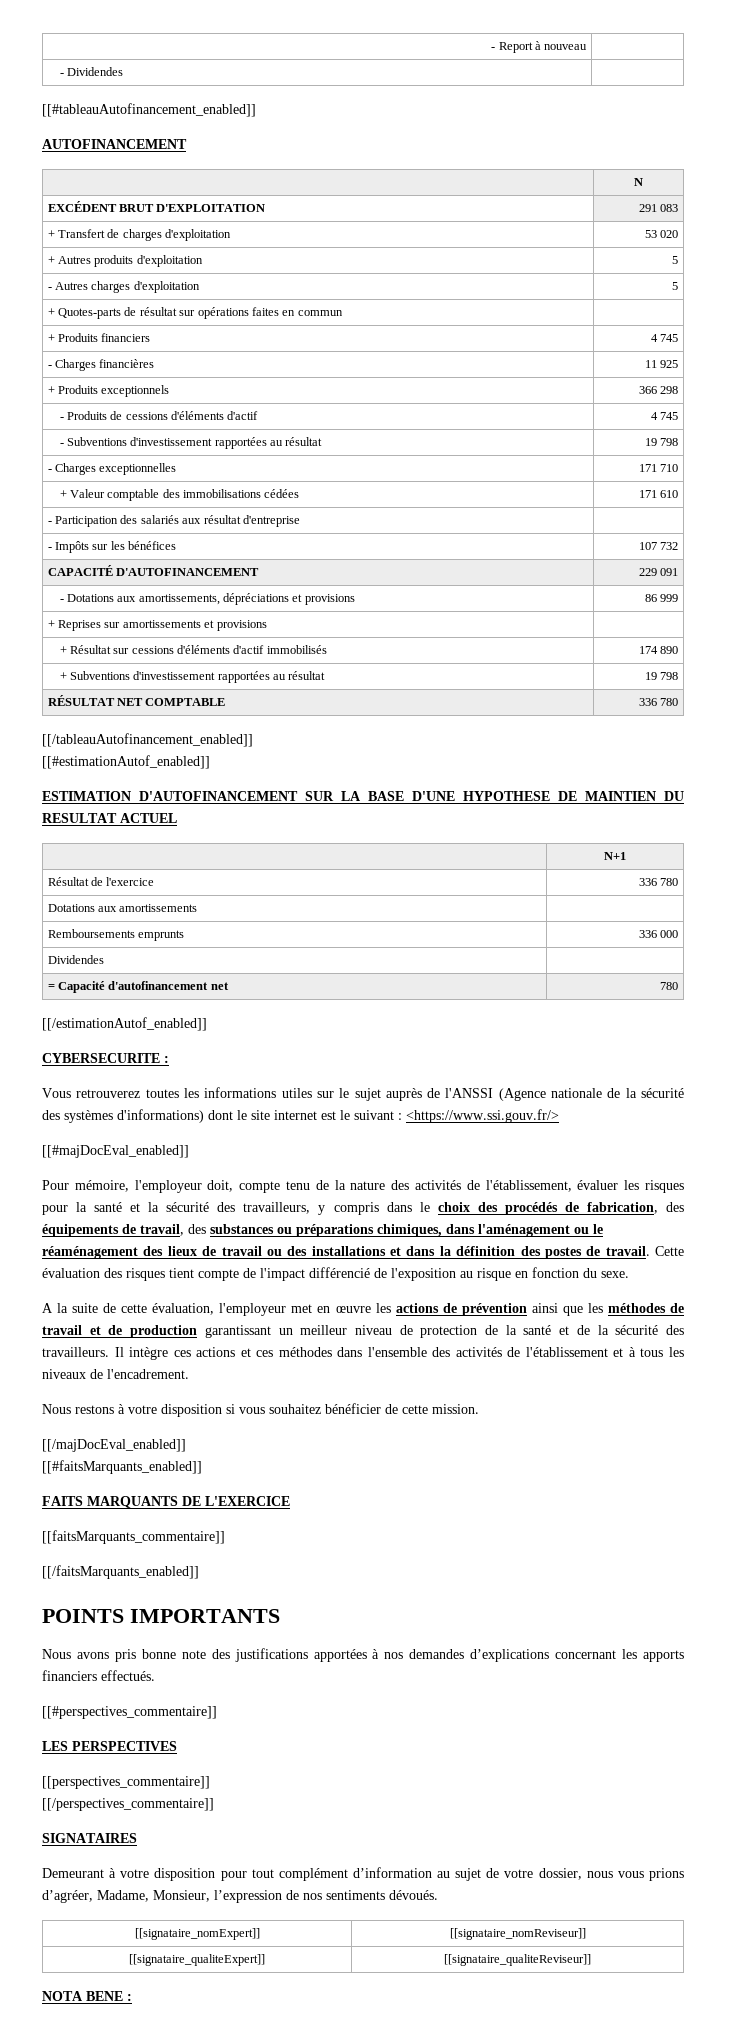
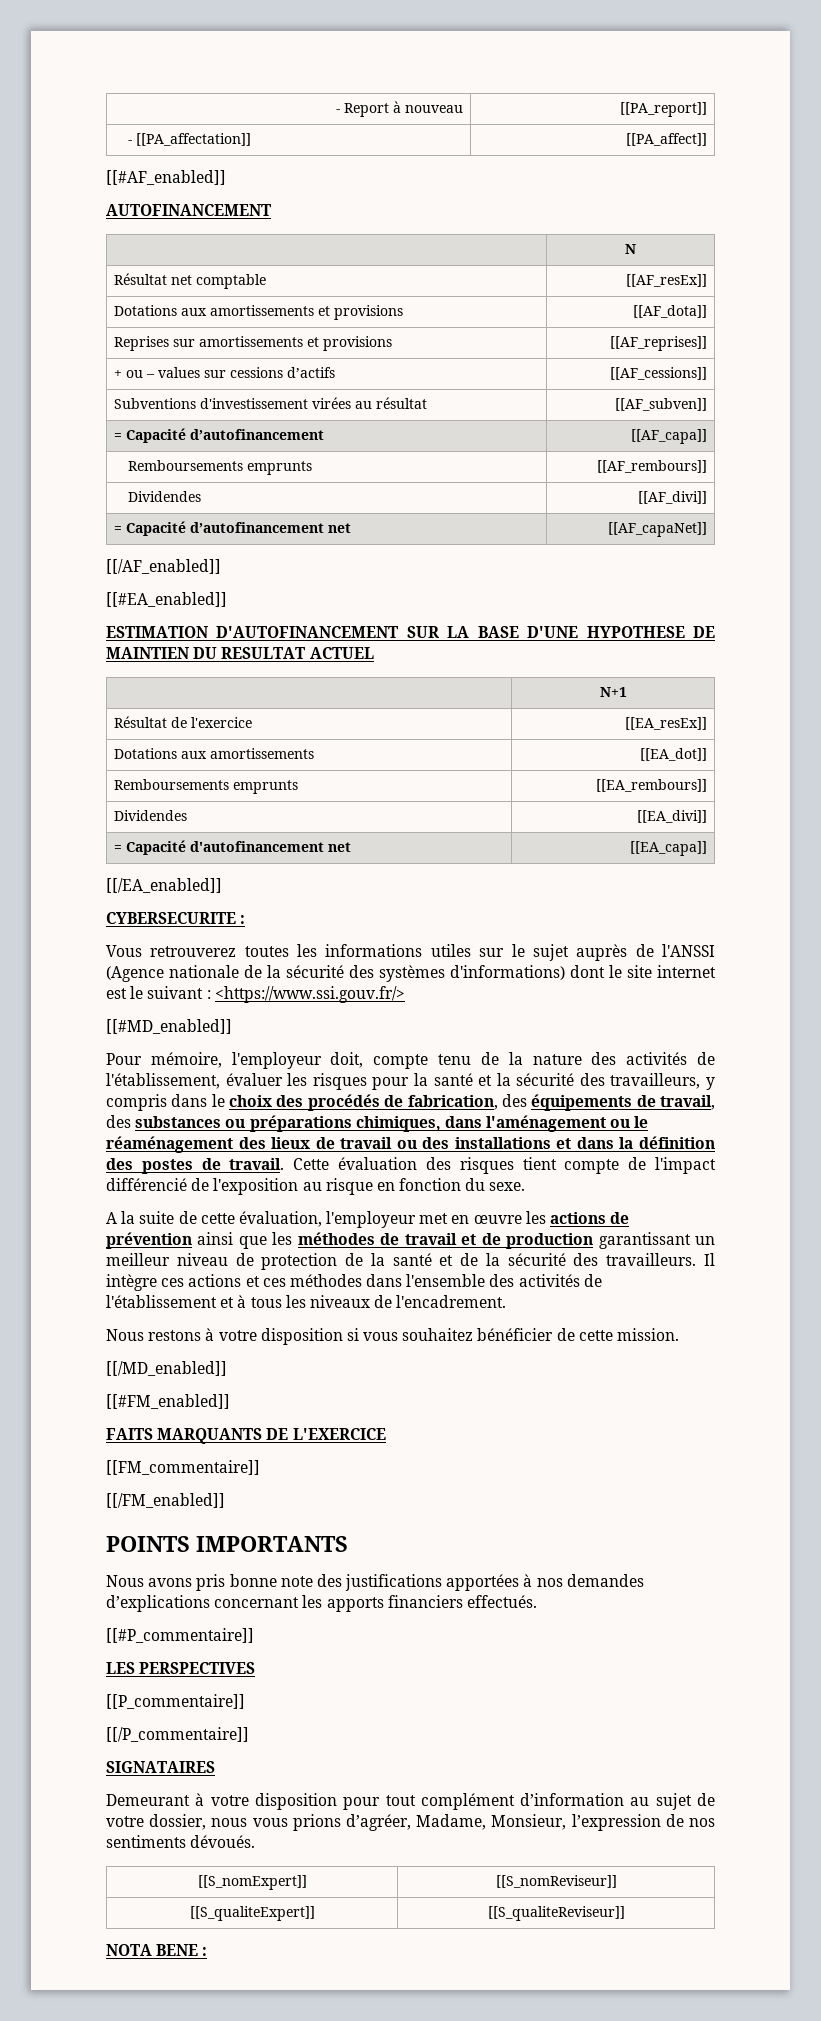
- - Report à nouveau |
- - Dividendes |
- [[#tableauAutofinancement_enabled]]
+ - Report à nouveau | [[PA_report]]
+ - [[PA_affectation]] | [[PA_affect]]
+ [[#AF_enabled]]
- EXCÉDENT BRUT D'EXPLOITATION | 291 083
- + Transfert de charges d'exploitation | 53 020
- + Autres produits d'exploitation | 5
- - Autres charges d'exploitation | 5
- + Quotes-parts de résultat sur opérations faites en commun |
- + Produits financiers | 4 745
- - Charges financières | 11 925
- + Produits exceptionnels | 366 298
- - Produits de cessions d'éléments d'actif | 4 745
- - Subventions d'investissement rapportées au résultat | 19 798
- - Charges exceptionnelles | 171 710
- + Valeur comptable des immobilisations cédées | 171 610
- - Participation des salariés aux résultat d'entreprise |
- - Impôts sur les bénéfices | 107 732
- CAPACITÉ D'AUTOFINANCEMENT | 229 091
- - Dotations aux amortissements, dépréciations et provisions | 86 999
- + Reprises sur amortissements et provisions |
- + Résultat sur cessions d'éléments d'actif immobilisés | 174 890
- + Subventions d'investissement rapportées au résultat | 19 798
- RÉSULTAT NET COMPTABLE | 336 780
- [[/tableauAutofinancement_enabled]]
- [[#estimationAutof_enabled]]
+ Résultat net comptable | [[AF_resEx]]
+ Dotations aux amortissements et provisions | [[AF_dota]]
+ Reprises sur amortissements et provisions | [[AF_reprises]]
+ + ou – values sur cessions d’actifs | [[AF_cessions]]
+ Subventions d'investissement virées au résultat | [[AF_subven]]
+ = Capacité d’autofinancement | [[AF_capa]]
+ Remboursements emprunts | [[AF_rembours]]
+ Dividendes | [[AF_divi]]
+ = Capacité d’autofinancement net | [[AF_capaNet]]
+ [[/AF_enabled]]
+ [[#EA_enabled]]
- Résultat de l'exercice | 336 780
+ Résultat de l'exercice | [[EA_resEx]]
- Dotations aux amortissements |
- Remboursements emprunts | 336 000
- Dividendes |
- = Capacité d'autofinancement net | 780
- [[/estimationAutof_enabled]]
+ Dotations aux amortissements | [[EA_dot]]
+ Remboursements emprunts | [[EA_rembours]]
+ Dividendes | [[EA_divi]]
+ = Capacité d'autofinancement net | [[EA_capa]]
+ [[/EA_enabled]]
- [[#majDocEval_enabled]]
+ [[#MD_enabled]]
- [[/majDocEval_enabled]]
- [[#faitsMarquants_enabled]]
+ [[/MD_enabled]]
+ [[#FM_enabled]]
- [[faitsMarquants_commentaire]]
- [[/faitsMarquants_enabled]]
+ [[FM_commentaire]]
+ [[/FM_enabled]]
- [[#perspectives_commentaire]]
+ [[#P_commentaire]]
- [[perspectives_commentaire]]
- [[/perspectives_commentaire]]
+ [[P_commentaire]]
+ [[/P_commentaire]]
- [[signataire_nomExpert]] | [[signataire_nomReviseur]]
- [[signataire_qualiteExpert]] | [[signataire_qualiteReviseur]]
+ [[S_nomExpert]] | [[S_nomReviseur]]
+ [[S_qualiteExpert]] | [[S_qualiteReviseur]]

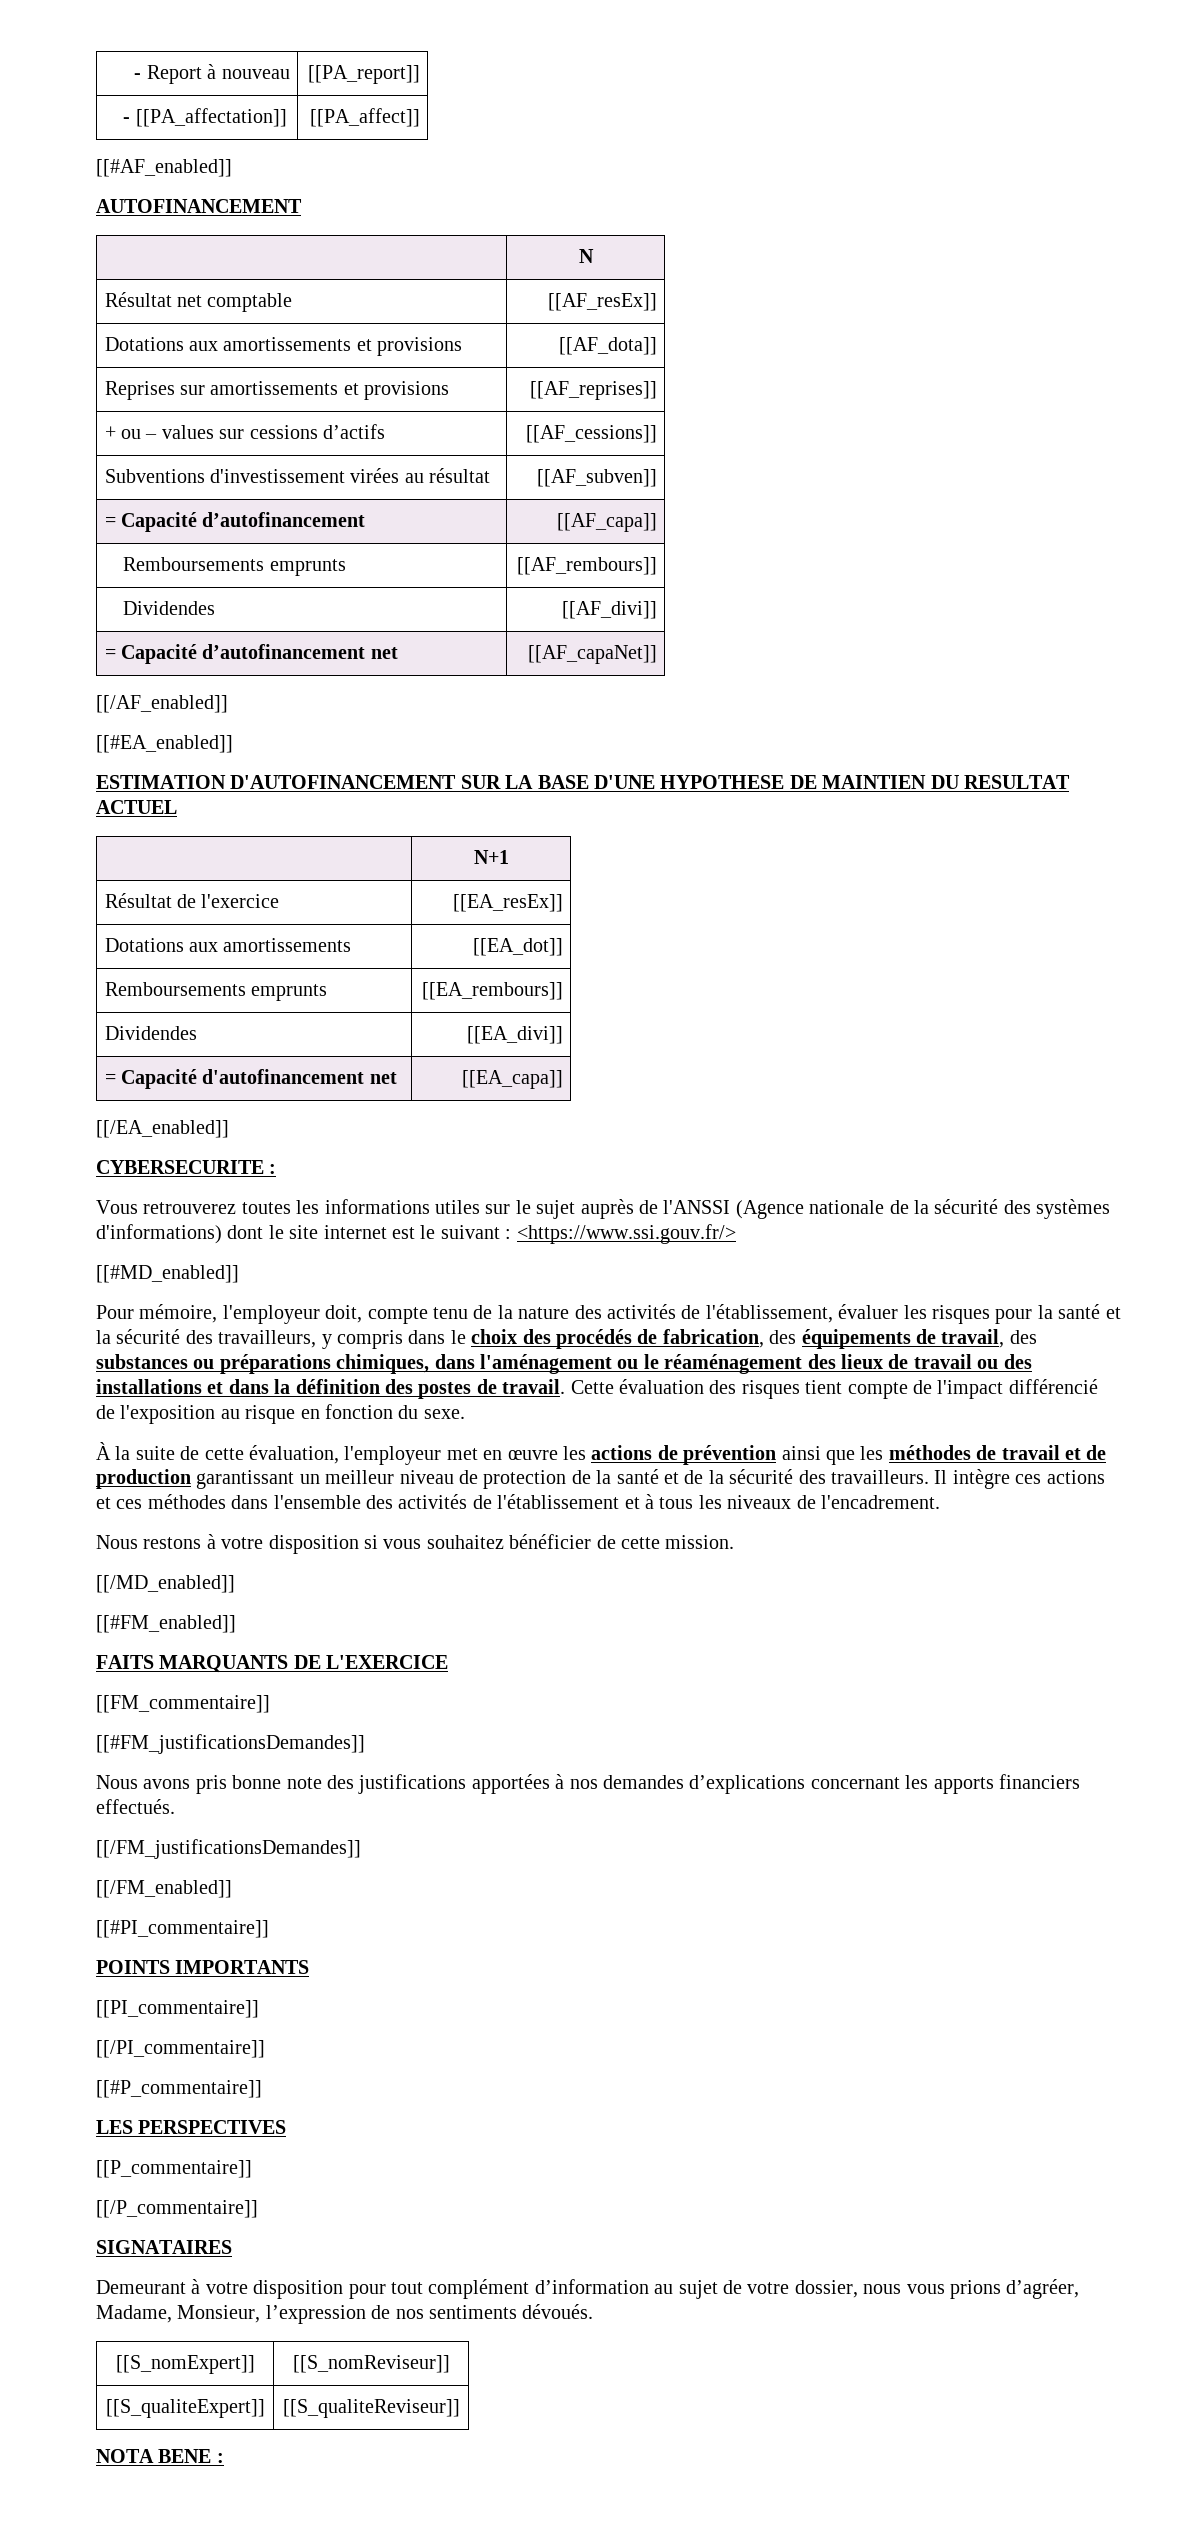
- A la suite de cette évaluation, l'employeur met en œuvre les actions de prévention ainsi que les méthodes de travail et de production garantissant un meilleur niveau de protection de la santé et de la sécurité des travailleurs.
+ À la suite de cette évaluation, l'employeur met en œuvre les actions de prévention ainsi que les méthodes de travail et de production garantissant un meilleur niveau de protection de la santé et de la sécurité des travailleurs.
- [[/FM_enabled]]
- POINTS IMPORTANTS
+ [[#FM_justificationsDemandes]]
+ [[/FM_justificationsDemandes]]
+ [[/FM_enabled]]
+ [[#PI_commentaire]]
+ POINTS IMPORTANTS
+ [[PI_commentaire]]
+ [[/PI_commentaire]]

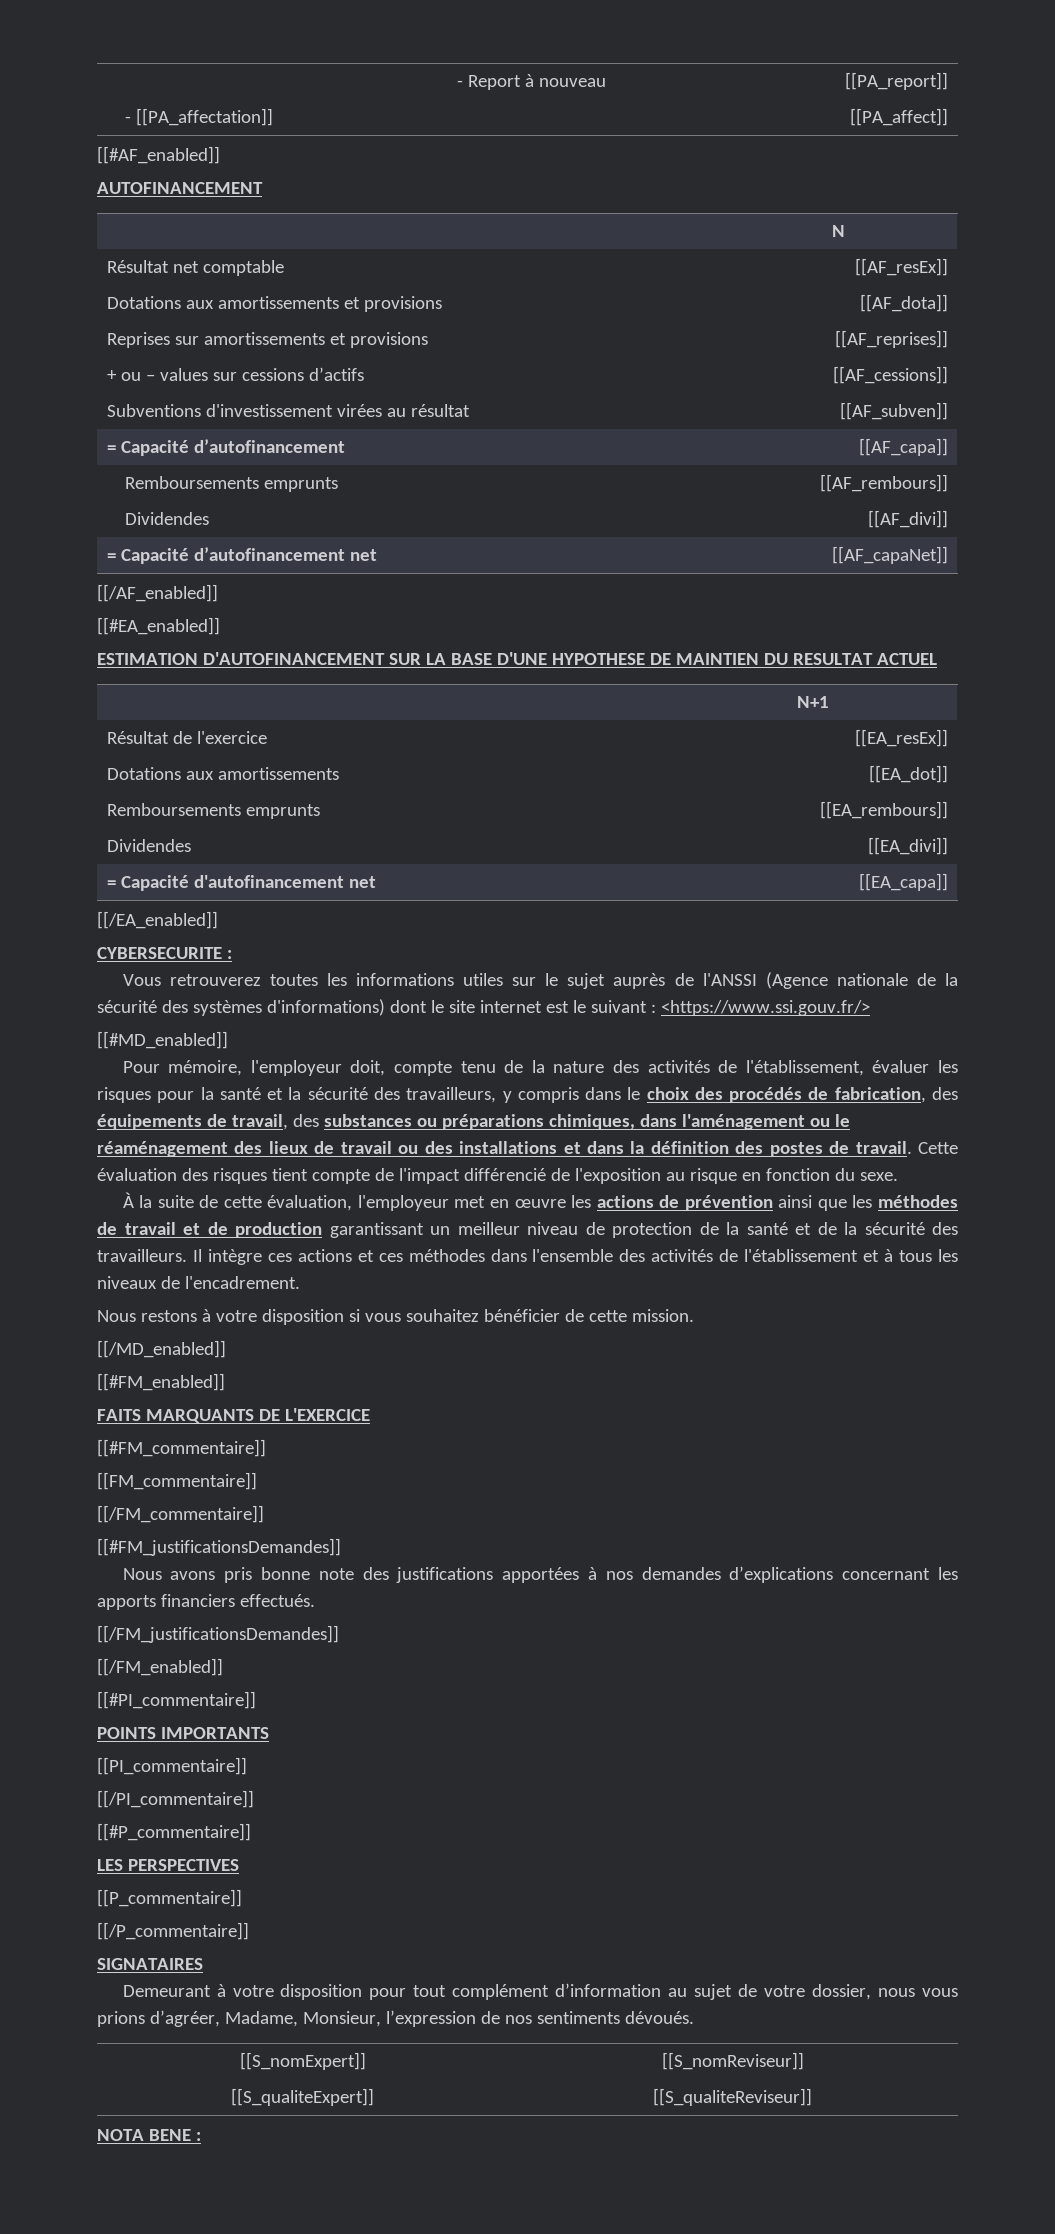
+ [[#FM_commentaire]]
+ [[/FM_commentaire]]

